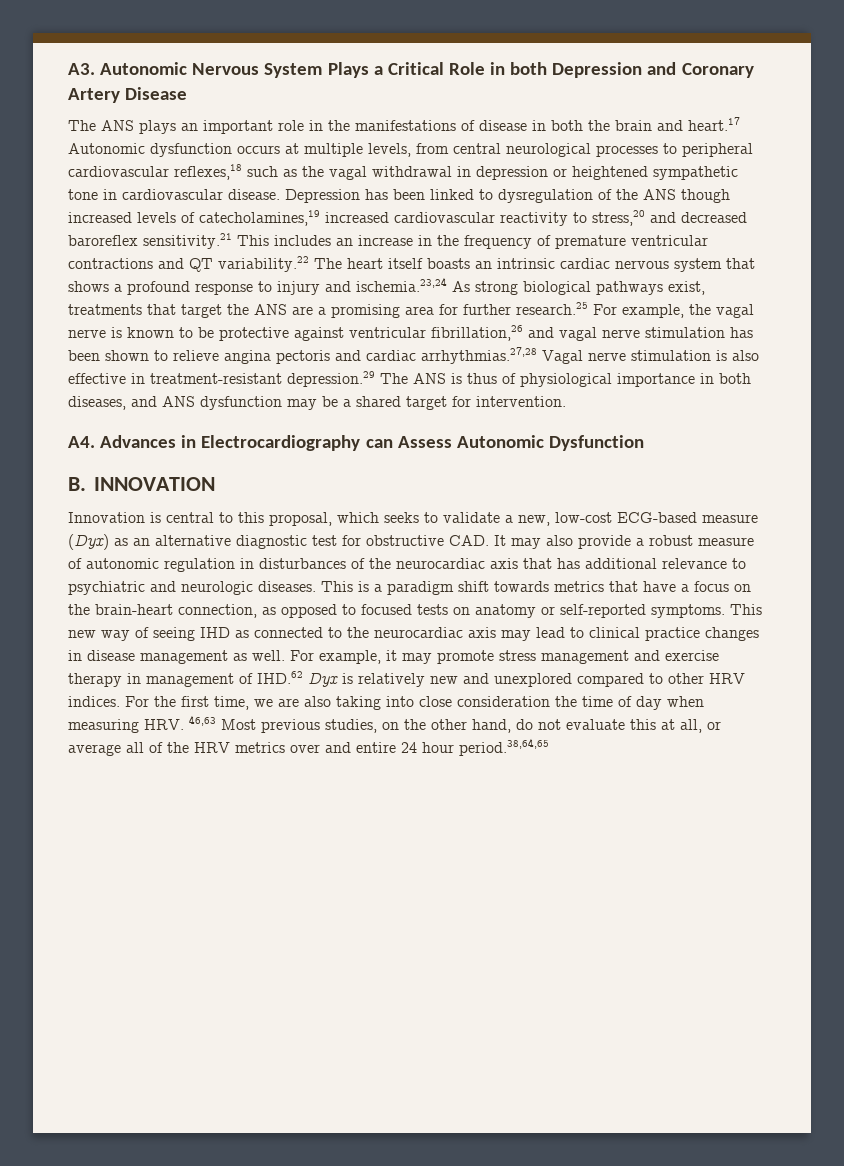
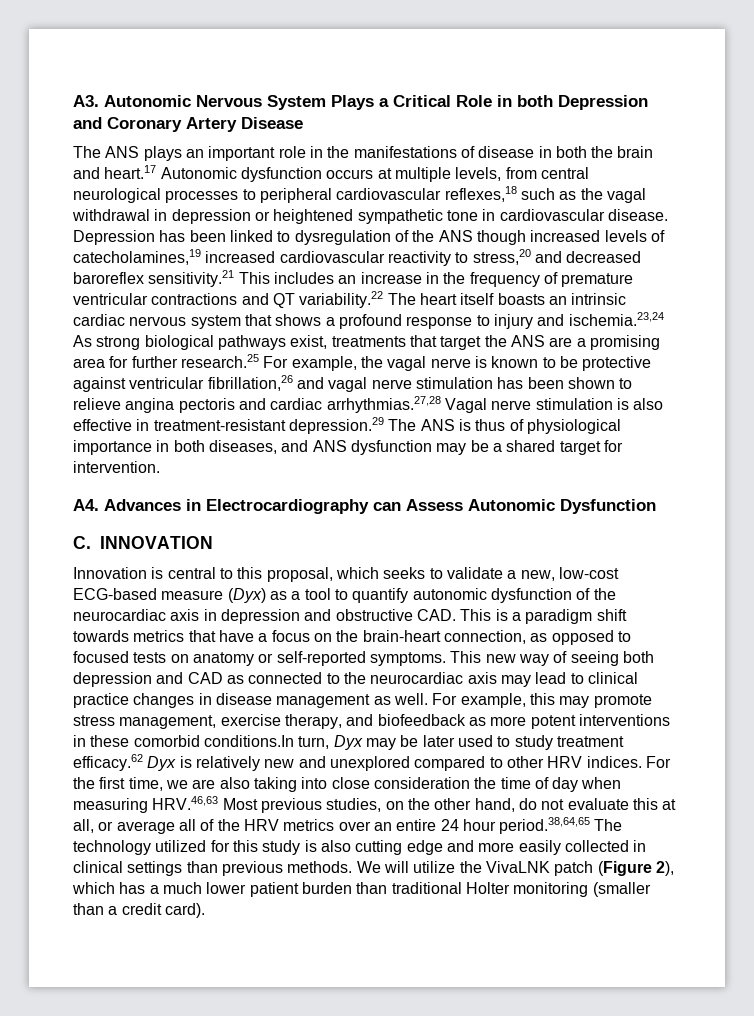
- B. INNOVATION
+ C. INNOVATION
- Innovation is central to this proposal, which seeks to validate a new, low-cost ECG-based measure (Dyx) as an alternative diagnostic test for obstructive CAD. It may also provide a robust measure of autonomic regulation in disturbances of the neurocardiac axis that has additional relevance to psychiatric and neurologic diseases. This is a paradigm shift towards metrics that have a focus on the brain-heart connection, as opposed to focused tests on anatomy or self-reported symptoms.
+ Innovation is central to this proposal, which seeks to validate a new, low-cost ECG-based measure (Dyx) as a tool to quantify autonomic dysfunction of the neurocardiac axis in depression and obstructive CAD. This is a paradigm shift towards metrics that have a focus on the brain-heart connection, as opposed to focused tests on anatomy or self-reported symptoms.
- This new way of seeing IHD as connected to the neurocardiac axis may lead to clinical practice changes in disease management as well.
+ This new way of seeing both depression and CAD as connected to the neurocardiac axis may lead to clinical practice changes in disease management as well.
- For example, it may promote stress management and exercise therapy in management of IHD.62 Dyx is relatively new and unexplored compared to other HRV indices.
+ For example, this may promote stress management, exercise therapy, and biofeedback as more potent interventions in these comorbid conditions.In turn, Dyx may be later used to study treatment efficacy.62 Dyx is relatively new and unexplored compared to other HRV indices.
- For the first time, we are also taking into close consideration the time of day when measuring HRV. 46,63 Most previous studies, on the other hand, do not evaluate this at all, or average all of the HRV metrics over and entire 24 hour period.38,64,65
+ For the first time, we are also taking into close consideration the time of day when measuring HRV.46,63 Most previous studies, on the other hand, do not evaluate this at all, or average all of the HRV metrics over an entire 24 hour period.38,64,65 The technology utilized for this study is also cutting edge and more easily collected in clinical settings than previous methods. We will utilize the VivaLNK patch (Figure 2), which has a much lower patient burden than traditional Holter monitoring (smaller than a credit card).

